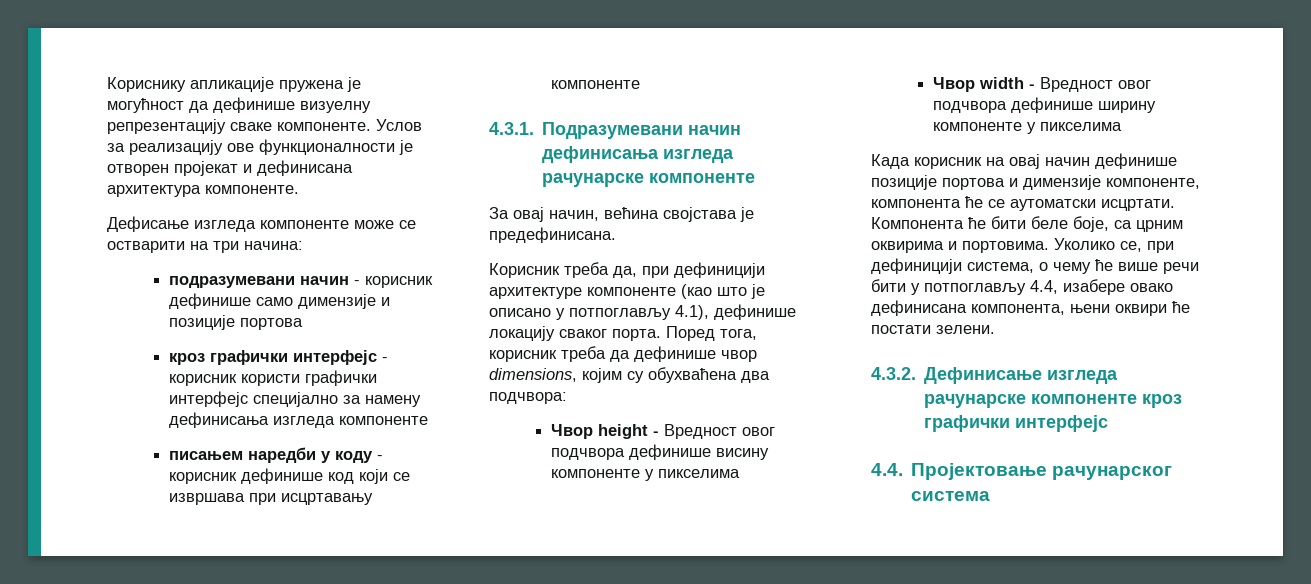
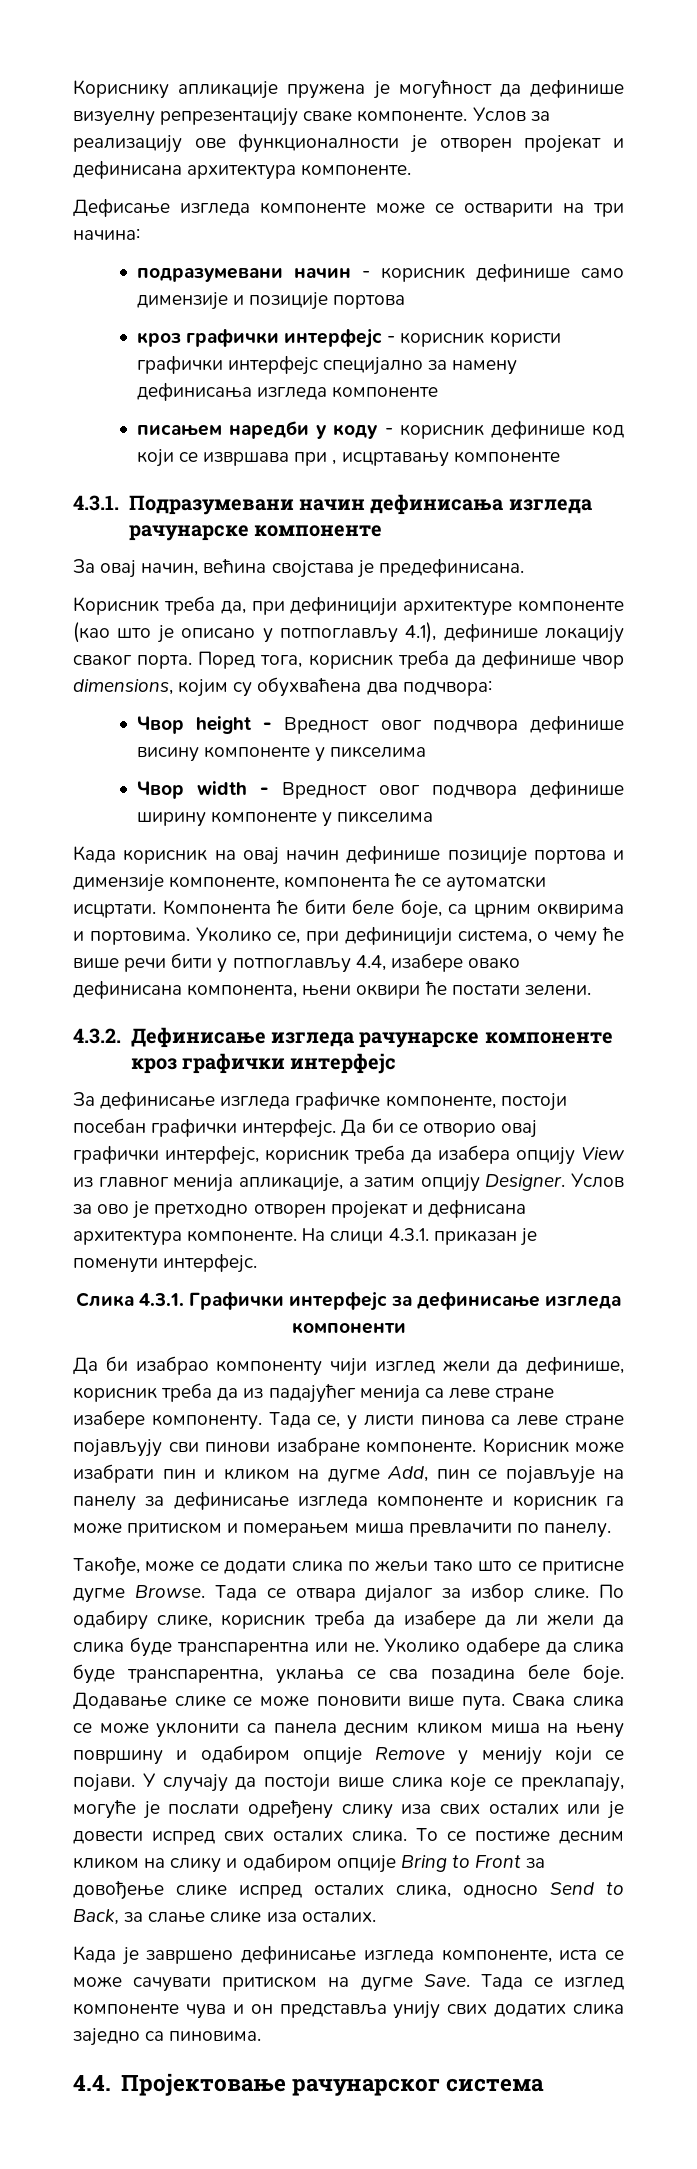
- писањем наредби у коду - корисник дефинише код који се извршава при исцртавању компоненте
+ писањем наредби у коду - корисник дефинише код који се извршава при , исцртавању компоненте
+ За дефинисање изгледа графичке компоненте, постоји посебан графички интерфејс. Да би се отворио овај графички интерфејс, корисник треба да изабера опцију View из главног менија апликације, а затим опцију Designer. Услов за ово је претходно отворен пројекат и дефнисана архитектура компоненте. На слици 4.3.1. приказан је поменути интерфејс.
+ Слика 4.3.1. Графички интерфеjс за дефинисање изгледа компоненти
+ Да би изабрао компоненту чији изглед жели да дефинише, корисник треба да из падајућег менија са леве стране изабере компоненту. Тада се, у листи пинова са леве стране појављују сви пинови изабране компоненте. Корисник може изабрати пин и кликом на дугме Add, пин се појављује на панелу за дефинисање изгледа компоненте и корисник га може притиском и померањем миша превлачити по панелу.
+ Такође, може се додати слика по жељи тако што се притисне дугме Browse. Тада се отвара дијалог за избор слике. По одабиру слике, корисник треба да изабере да ли жели да слика буде транспарентна или не. Уколико одабере да слика буде транспарентна, уклања се сва позадина беле боје. Додавање слике се може поновити више пута. Свака слика се може уклонити са панела десним кликом миша на њену површину и одабиром опције Remove у менију који се појави. У случају да постоји више слика које се преклапају, могуће је послати одређену слику иза свих осталих или је довести испред свих осталих слика. То се постиже десним кликом на слику и одабиром опције Bring to Front за довођење слике испред осталих слика, односно Send to Back, за слање слике иза осталих.
+ Када је завршено дефинисање изгледа компоненте, иста се може сачувати притиском на дугме Save. Тада се изглед компоненте чува и он представља унију свих додатих слика заједно са пиновима.

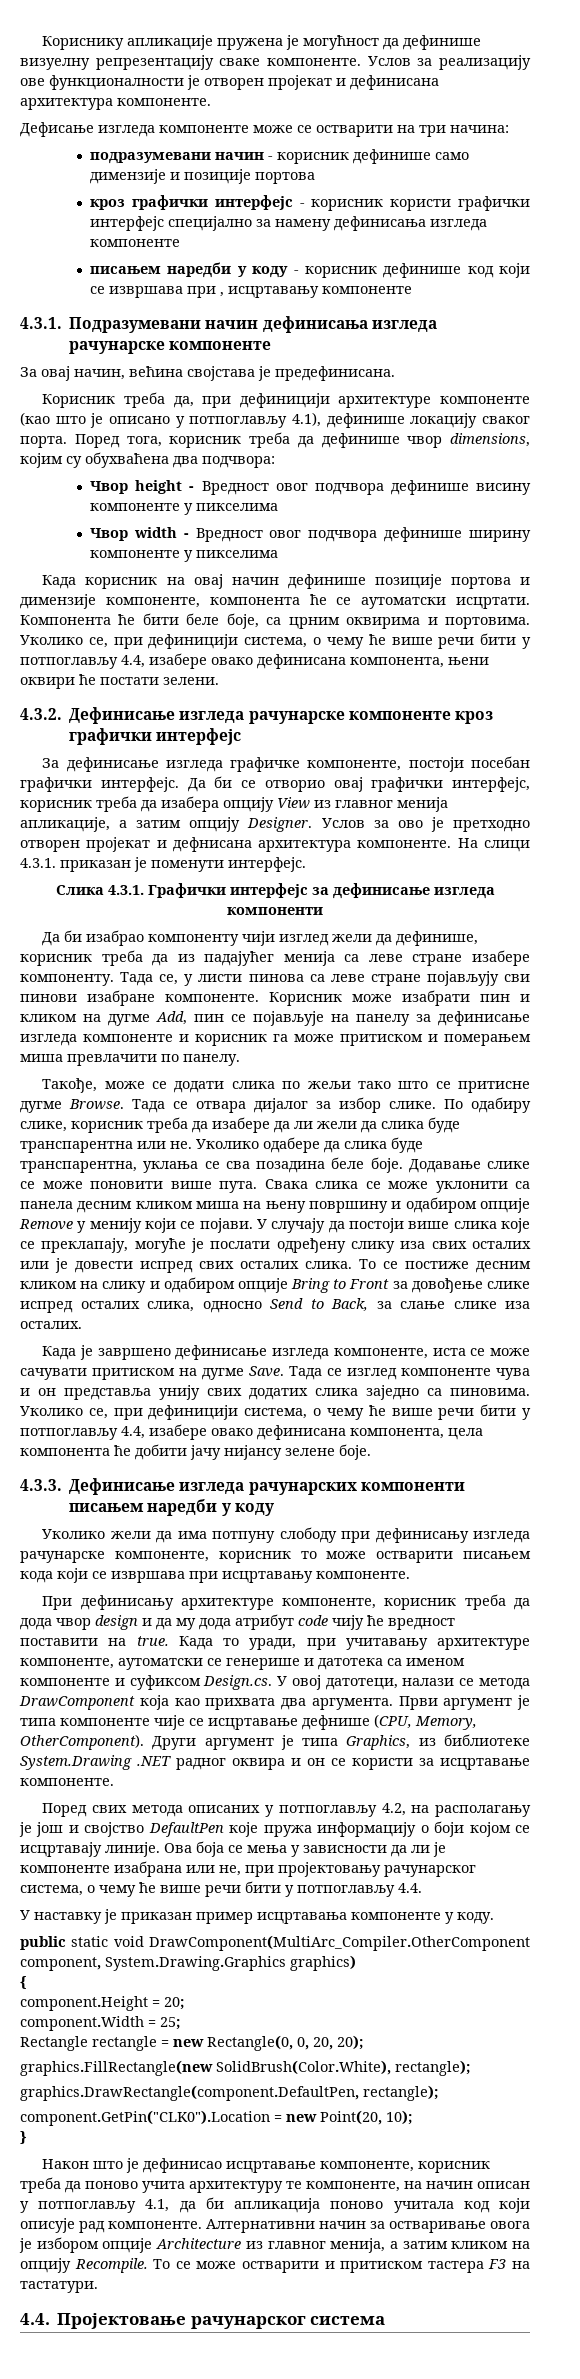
+ Уколико се, при дефиницији система, о чему ће више речи бити у потпоглављу 4.4, изабере овако дефинисана компонента, цела компонента ће добити јачу нијансу зелене боје.
+ 4.3.3. Дефинисање изгледа рачунарских компоненти писањем наредби у коду
+ Уколико жели да има потпуну слободу при дефинисању изгледа рачунарске компоненте, корисник то може остварити писањем кода који се извршава при исцртавању компоненте.
+ При дефинисању архитектуре компоненте, корисник треба да дода чвор design и да му дода атрибут code чију ће вредност поставити на true. Када то уради, при учитавању архитектуре компоненте, аутоматски се генерише и датотека са именом компоненте и суфиксом Design.cs. У овој датотеци, налази се метода DrawComponent која као прихвата два аргумента. Први аргумент је типа компоненте чије се исцртавање дефнише (CPU, Memory, OtherComponent). Други аргумент је типа Graphics, из библиотеке System.Drawing .NET радног оквира и он се користи за исцртавање компоненте.
+ Поред свих метода описаних у потпоглављу 4.2, на располагању је још и својство DefaultPen које пружа информацију о боји којом се исцртавају линије. Ова боја се мења у зависности да ли је компоненте изабрана или не, при пројектовању рачунарског система, о чему ће више речи бити у потпоглављу 4.4.
+ У наставку је приказан пример исцртавања компоненте у коду.
+ public static void DrawComponent(MultiArc_Compiler.OtherComponent component, System.Drawing.Graphics graphics)
+ {
+ component.Height = 20;
+ component.Width = 25;
+ Rectangle rectangle = new Rectangle(0, 0, 20, 20);
+ graphics.FillRectangle(new SolidBrush(Color.White), rectangle);
+ graphics.DrawRectangle(component.DefaultPen, rectangle);
+ component.GetPin("CLK0").Location = new Point(20, 10);
+ }
+ Након што је дефинисао исцртавање компоненте, корисник треба да поново учита архитектуру те компоненте, на начин описан у потпоглављу 4.1, да би апликација поново учитала код који описује рад компоненте. Алтернативни начин за остваривање овога је избором опције Architecture из главног менија, а затим кликом на опцију Recompile. То се може остварити и притиском тастера F3 на тастатури.

